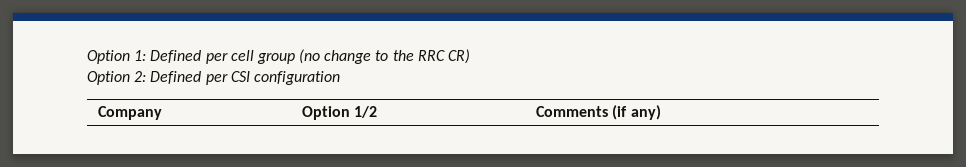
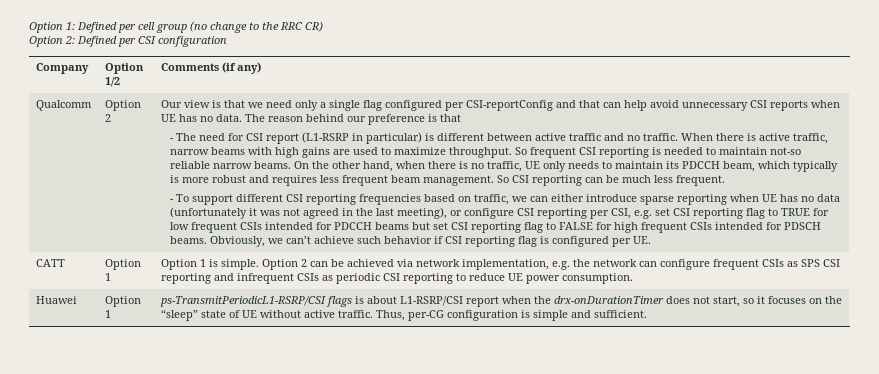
+ Qualcomm | Option 2 | Our view is that we need only a single flag configured per CSI-reportConfig and that can help avoid unnecessary CSI reports when UE has no data. The reason behind our preference is that
+ - The need for CSI report (L1-RSRP in particular) is different between active traffic and no traffic. When there is active traffic, narrow beams with high gains are used to maximize throughput. So frequent CSI reporting is needed to maintain not-so reliable narrow beams. On the other hand, when there is no traffic, UE only needs to maintain its PDCCH beam, which typically is more robust and requires less frequent beam management. So CSI reporting can be much less frequent.
+ - To support different CSI reporting frequencies based on traffic, we can either introduce sparse reporting when UE has no data (unfortunately it was not agreed in the last meeting), or configure CSI reporting per CSI, e.g. set CSI reporting flag to TRUE for low frequent CSIs intended for PDCCH beams but set CSI reporting flag to FALSE for high frequent CSIs intended for PDSCH beams. Obviously, we can’t achieve such behavior if CSI reporting flag is configured per UE.
+ CATT | Option 1 | Option 1 is simple. Option 2 can be achieved via network implementation, e.g. the network can configure frequent CSIs as SPS CSI reporting and infrequent CSIs as periodic CSI reporting to reduce UE power consumption.
+ Huawei | Option 1 | ps-TransmitPeriodicL1-RSRP/CSI flags is about L1-RSRP/CSI report when the drx-onDurationTimer does not start, so it focuses on the “sleep” state of UE without active traffic. Thus, per-CG configuration is simple and sufficient.

